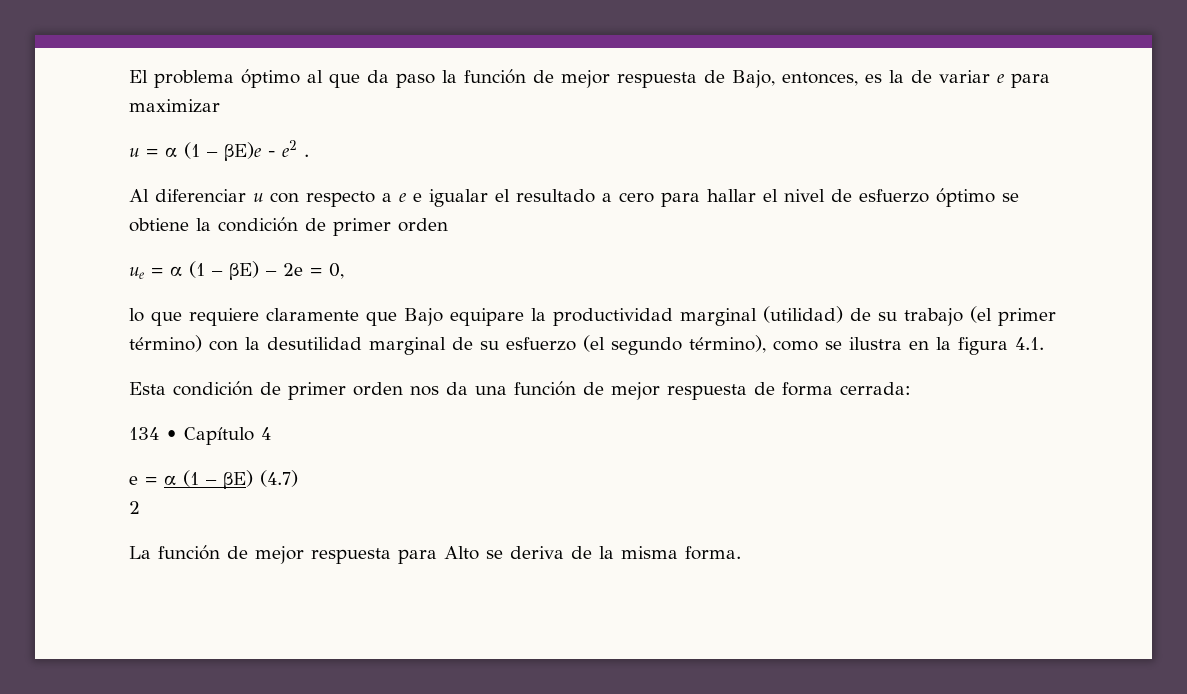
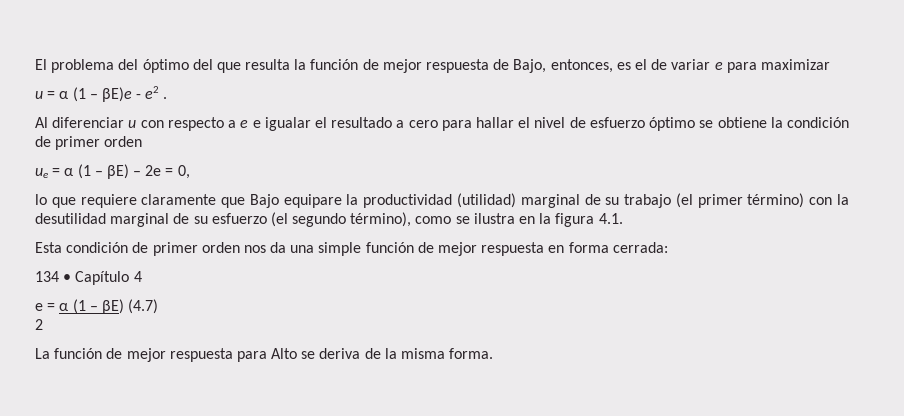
- El problema óptimo al que da paso la función de mejor respuesta de Bajo, entonces, es la de variar e para maximizar
+ El problema del óptimo del que resulta la función de mejor respuesta de Bajo, entonces, es el de variar e para maximizar
- lo que requiere claramente que Bajo equipare la productividad marginal (utilidad) de su trabajo (el primer término) con la desutilidad marginal de su esfuerzo (el segundo término), como se ilustra en la figura 4.1.
+ lo que requiere claramente que Bajo equipare la productividad (utilidad) marginal de su trabajo (el primer término) con la desutilidad marginal de su esfuerzo (el segundo término), como se ilustra en la figura 4.1.
- Esta condición de primer orden nos da una función de mejor respuesta de forma cerrada:
+ Esta condición de primer orden nos da una simple función de mejor respuesta en forma cerrada:

